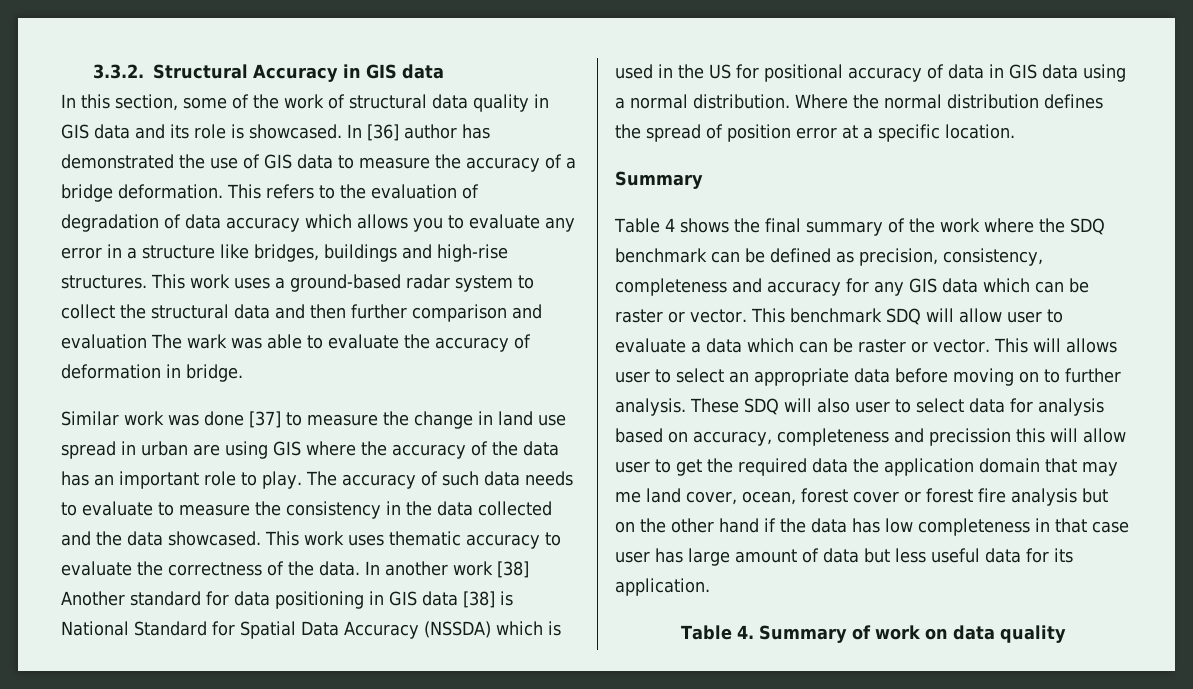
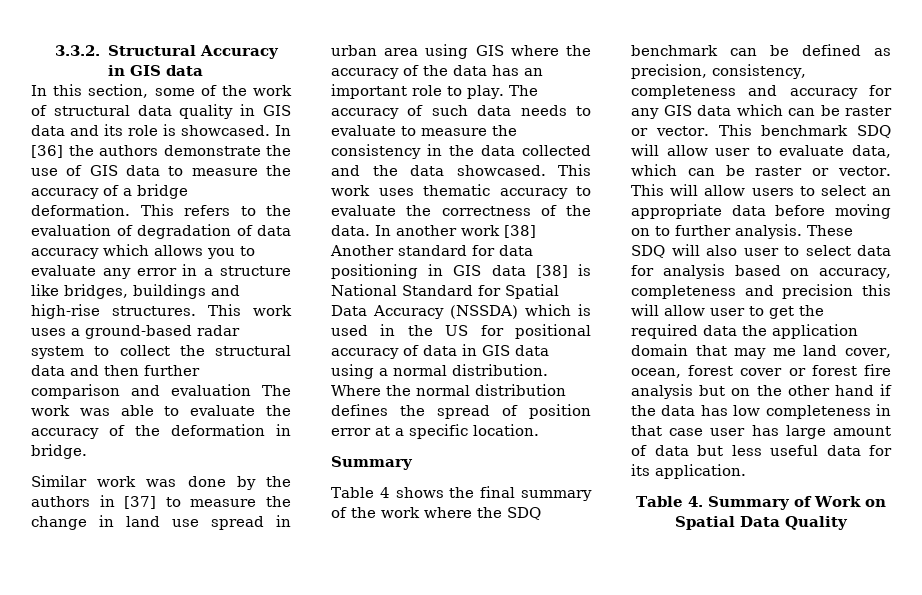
- In [36] author has demonstrated the use of GIS data to measure the accuracy of a bridge deformation.
+ In [36] the authors demonstrate the use of GIS data to measure the accuracy of a bridge deformation.
- This work uses a ground-based radar system to collect the structural data and then further comparison and evaluation The wark was able to evaluate the accuracy of deformation in bridge.
+ This work uses a ground-based radar system to collect the structural data and then further comparison and evaluation The work was able to evaluate the accuracy of the deformation in bridge.
- Similar work was done [37] to measure the change in land use spread in urban are using GIS where the accuracy of the data has an important role to play.
+ Similar work was done by the authors in [37] to measure the change in land use spread in urban area using GIS where the accuracy of the data has an important role to play.
- This benchmark SDQ will allow user to evaluate a data which can be raster or vector.
+ This benchmark SDQ will allow user to evaluate data, which can be raster or vector.
- This will allows user to select an appropriate data before moving on to further analysis.
+ This will allow users to select an appropriate data before moving on to further analysis.
- These SDQ will also user to select data for analysis based on accuracy, completeness and precission this will allow user to get the required data the application domain that may me land cover, ocean, forest cover or forest fire analysis but on the other hand if the data has low completeness in that case user has large amount of data but less useful data for its application.
+ These SDQ will also user to select data for analysis based on accuracy, completeness and precision this will allow user to get the required data the application domain that may me land cover, ocean, forest cover or forest fire analysis but on the other hand if the data has low completeness in that case user has large amount of data but less useful data for its application.
- Table 4. Summary of work on data quality
+ Table 4. Summary of Work on Spatial Data Quality

